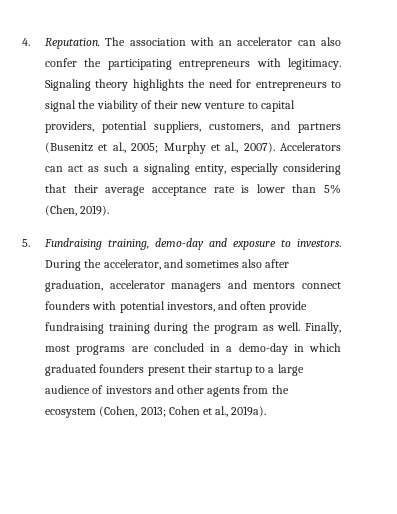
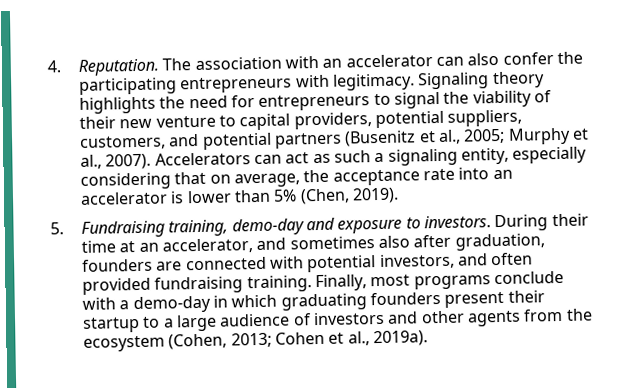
- Signaling theory highlights the need for entrepreneurs to signal the viability of their new venture to capital providers, potential suppliers, customers, and partners (Busenitz et al., 2005; Murphy et al., 2007).
+ Signaling theory highlights the need for entrepreneurs to signal the viability of their new venture to capital providers, potential suppliers, customers, and potential partners (Busenitz et al., 2005; Murphy et al., 2007).
- Accelerators can act as such a signaling entity, especially considering that their average acceptance rate is lower than 5% (Chen, 2019).
+ Accelerators can act as such a signaling entity, especially considering that on average, the acceptance rate into an accelerator is lower than 5% (Chen, 2019).
- During the accelerator, and sometimes also after graduation, accelerator managers and mentors connect founders with potential investors, and often provide fundraising training during the program as well. Finally, most programs are concluded in a demo-day in which graduated founders present their startup to a large audience of investors and other agents from the ecosystem (Cohen, 2013; Cohen et al., 2019a).
+ During their time at an accelerator, and sometimes also after graduation, founders are connected with potential investors, and often provided fundraising training. Finally, most programs conclude with a demo-day in which graduating founders present their startup to a large audience of investors and other agents from the ecosystem (Cohen, 2013; Cohen et al., 2019a).

